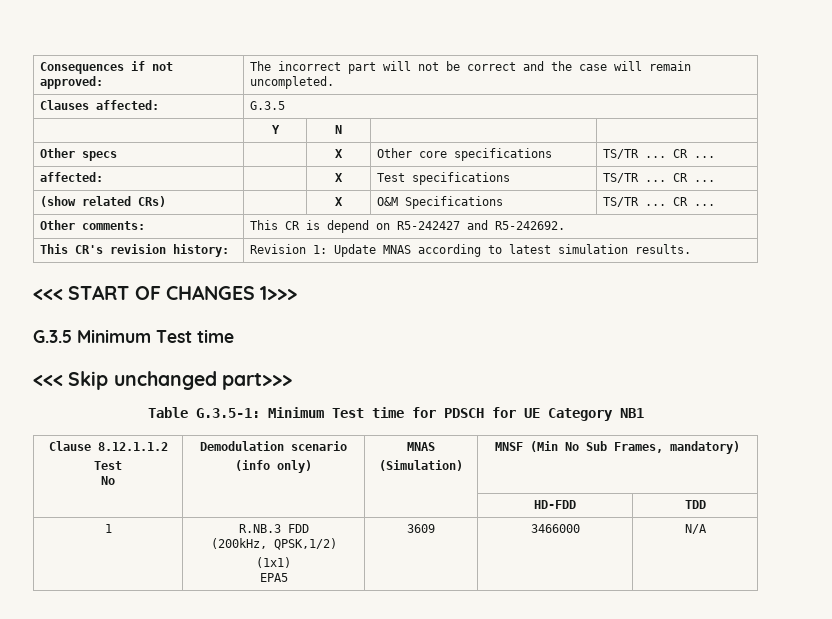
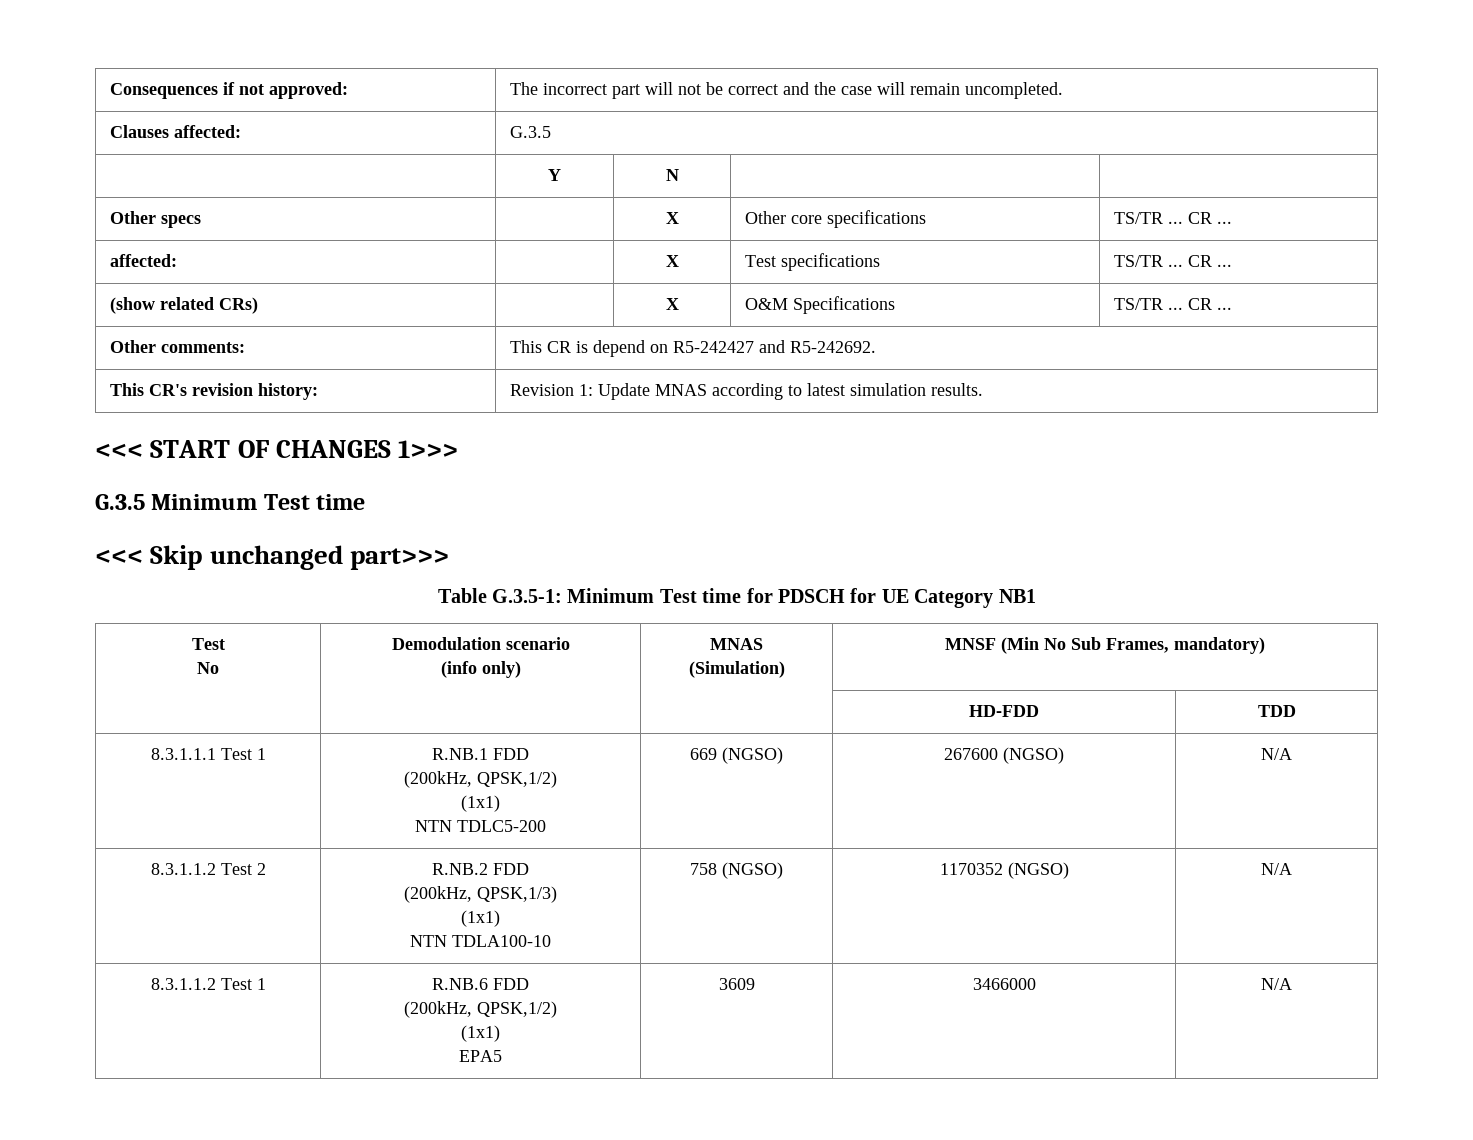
  Table G.3.5-1: Minimum Test time for PDSCH for UE Category NB1
- Clause 8.12.1.1.2
- 1 | R.NB.3 FDD
+ 8.3.1.1.1 Test 1 | R.NB.1 FDD
+ (200kHz, QPSK,1/2)
+ (1x1)
+ NTN TDLC5-200 | 669 (NGSO) | 267600 (NGSO) | N/A
+ 8.3.1.1.2 Test 2 | R.NB.2 FDD
+ (200kHz, QPSK,1/3)
+ (1x1)
+ NTN TDLA100-10 | 758 (NGSO) | 1170352 (NGSO) | N/A
+ 8.3.1.1.2 Test 1 | R.NB.6 FDD

